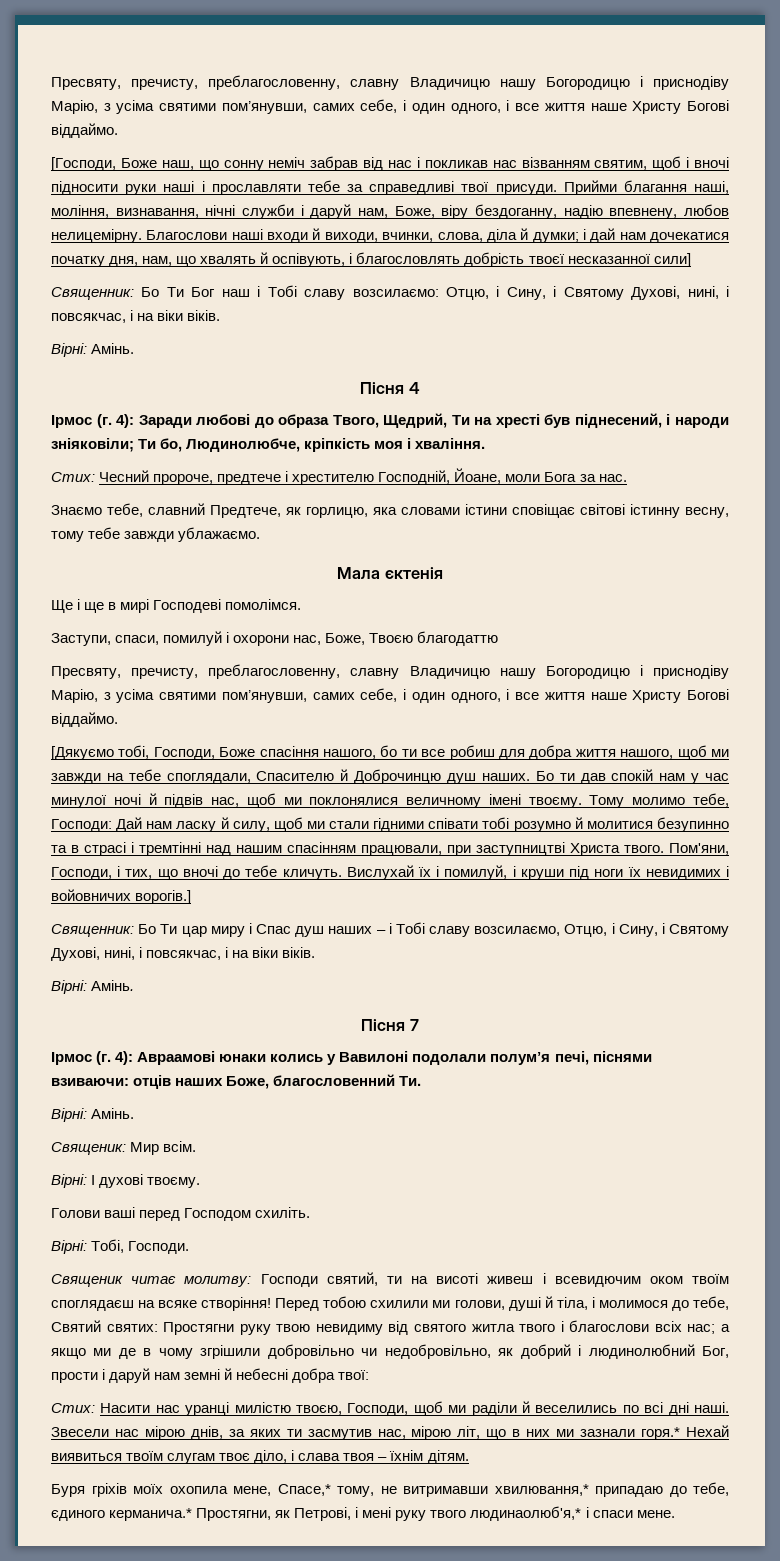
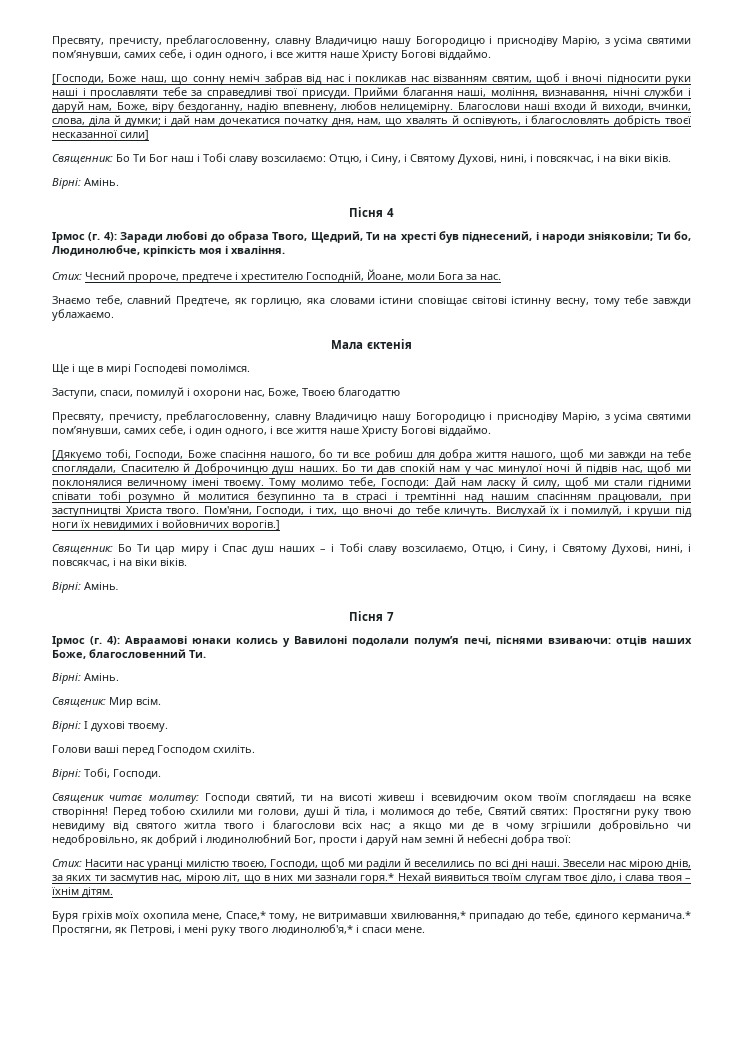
- Буря гріхів моїх охопила мене, Спасе,* тому, не витримавши хвилювання,* припадаю до тебе, єдиного керманича.* Простягни, як Петрові, і мені руку твого людинаолюб'я,* і спаси мене.
+ Буря гріхів моїх охопила мене, Спасе,* тому, не витримавши хвилювання,* припадаю до тебе, єдиного керманича.* Простягни, як Петрові, і мені руку твого людинолюб'я,* і спаси мене.

